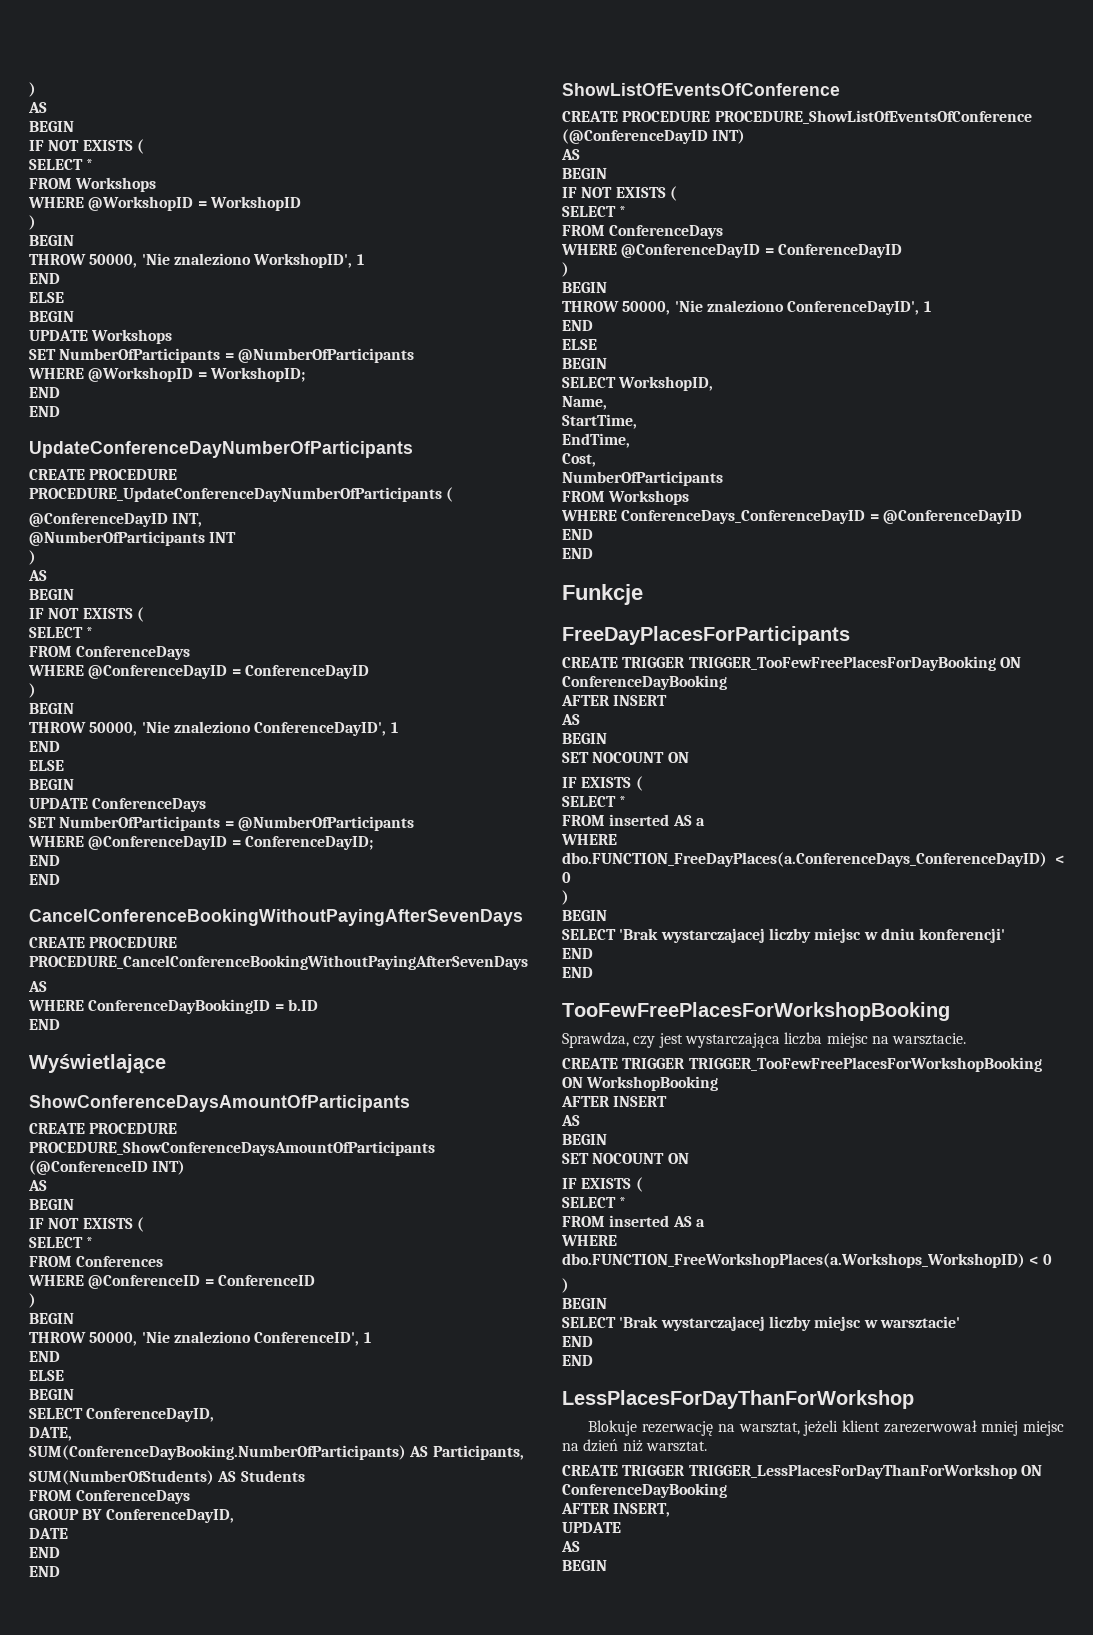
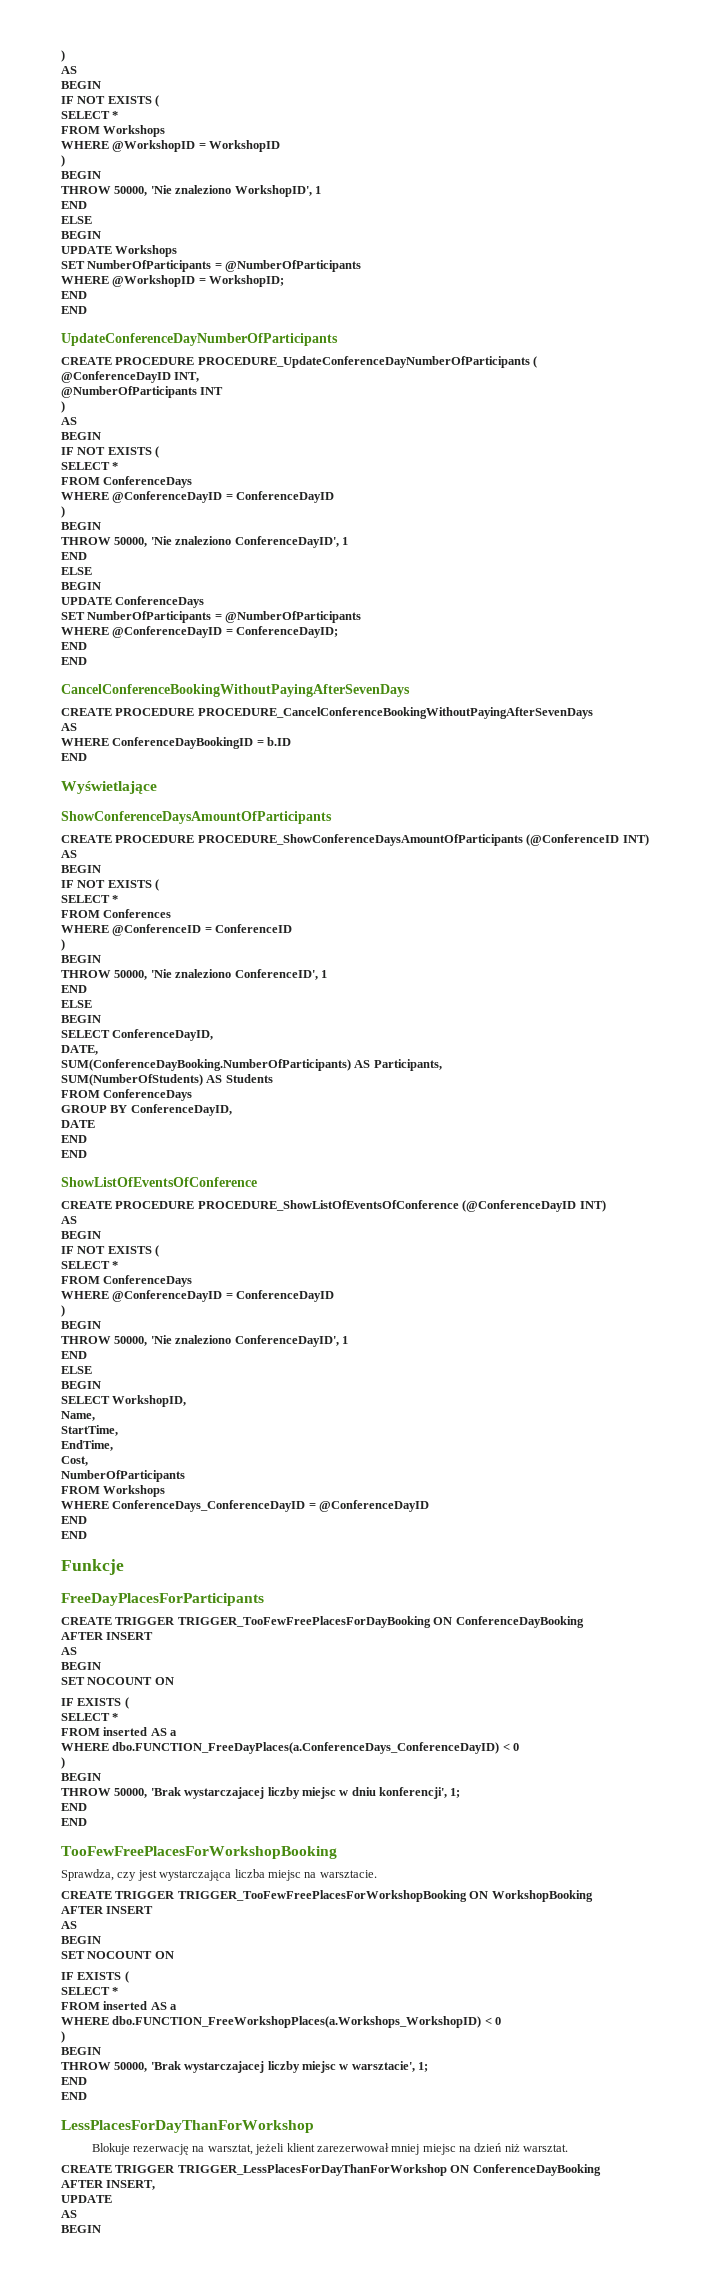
- SELECT 'Brak wystarczajacej liczby miejsc w dniu konferencji'
+ THROW 50000, 'Brak wystarczajacej liczby miejsc w dniu konferencji', 1;
- SELECT 'Brak wystarczajacej liczby miejsc w warsztacie'
+ THROW 50000, 'Brak wystarczajacej liczby miejsc w warsztacie', 1;

